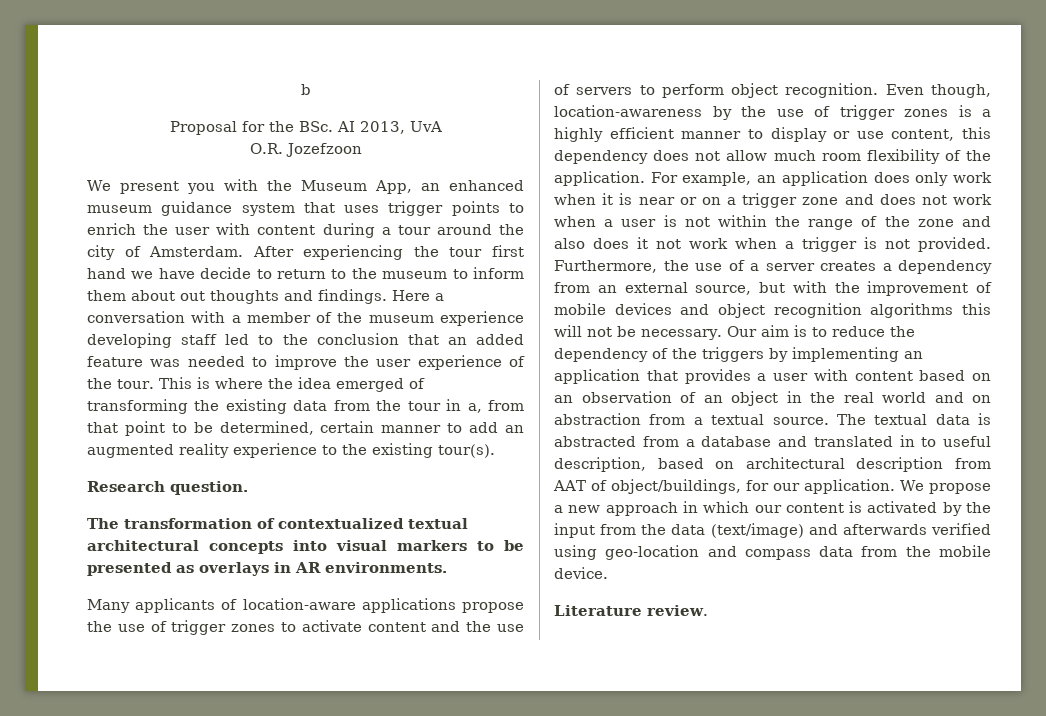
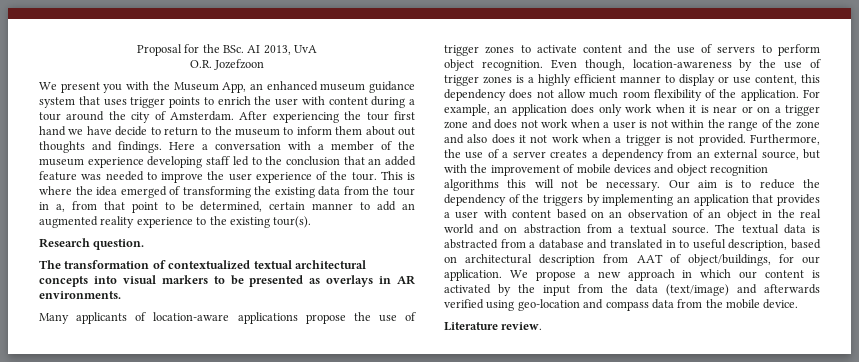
- b

